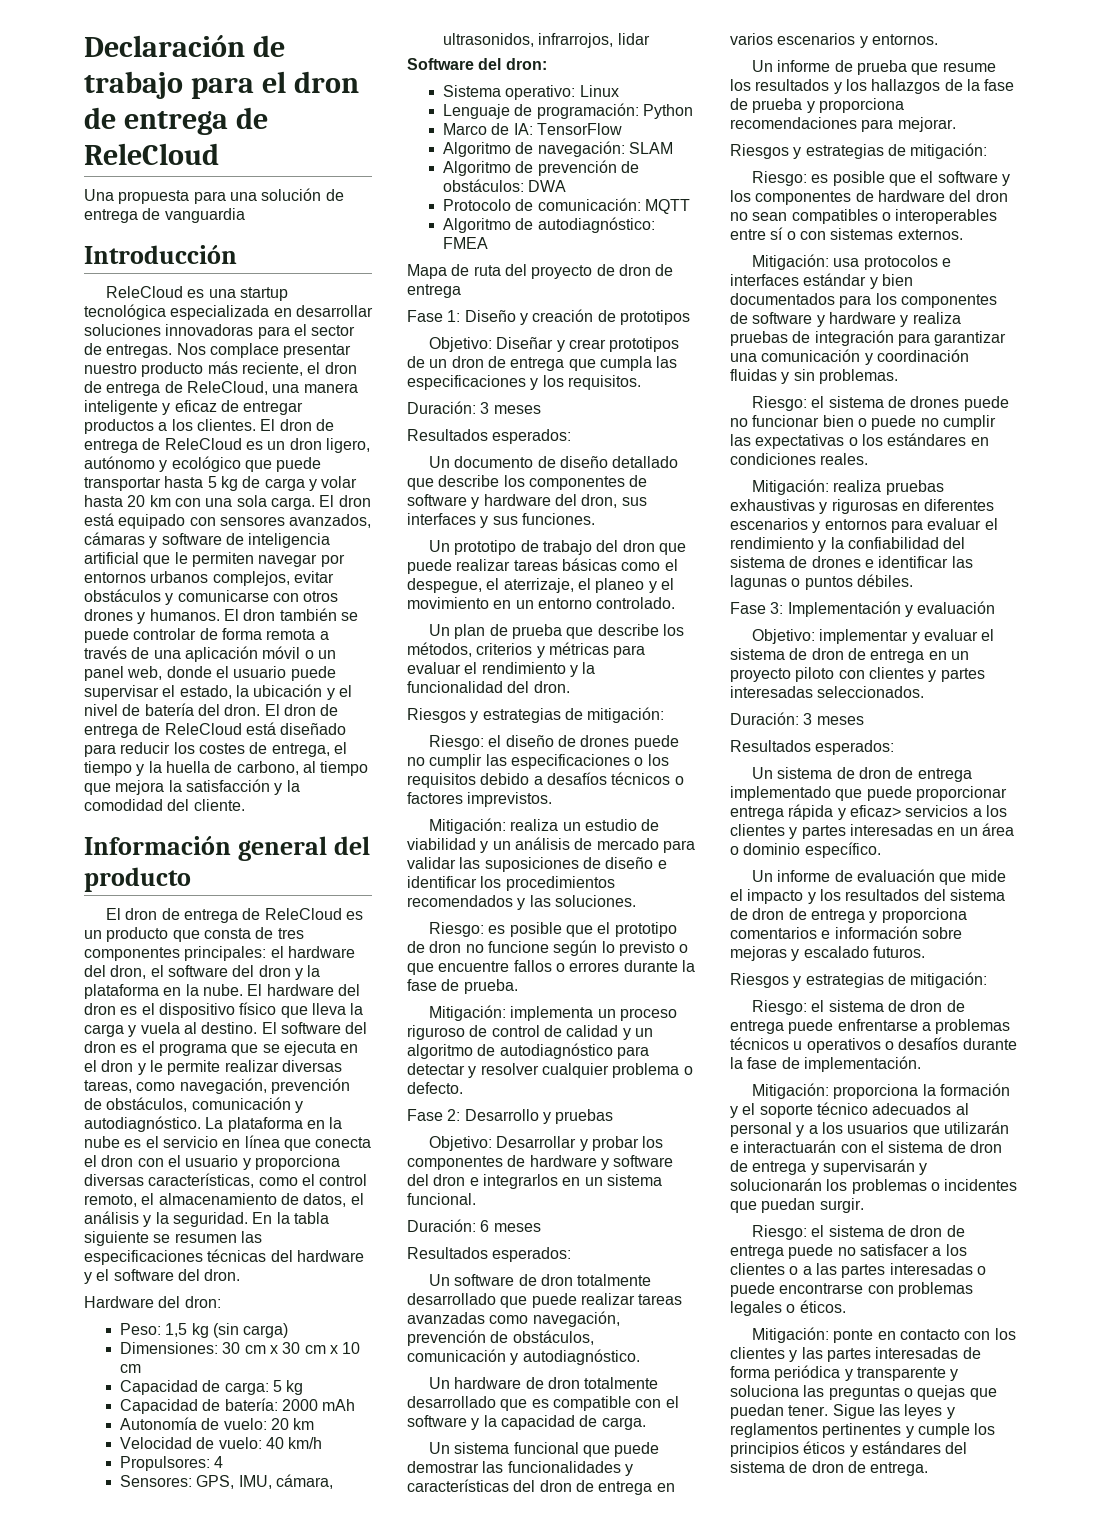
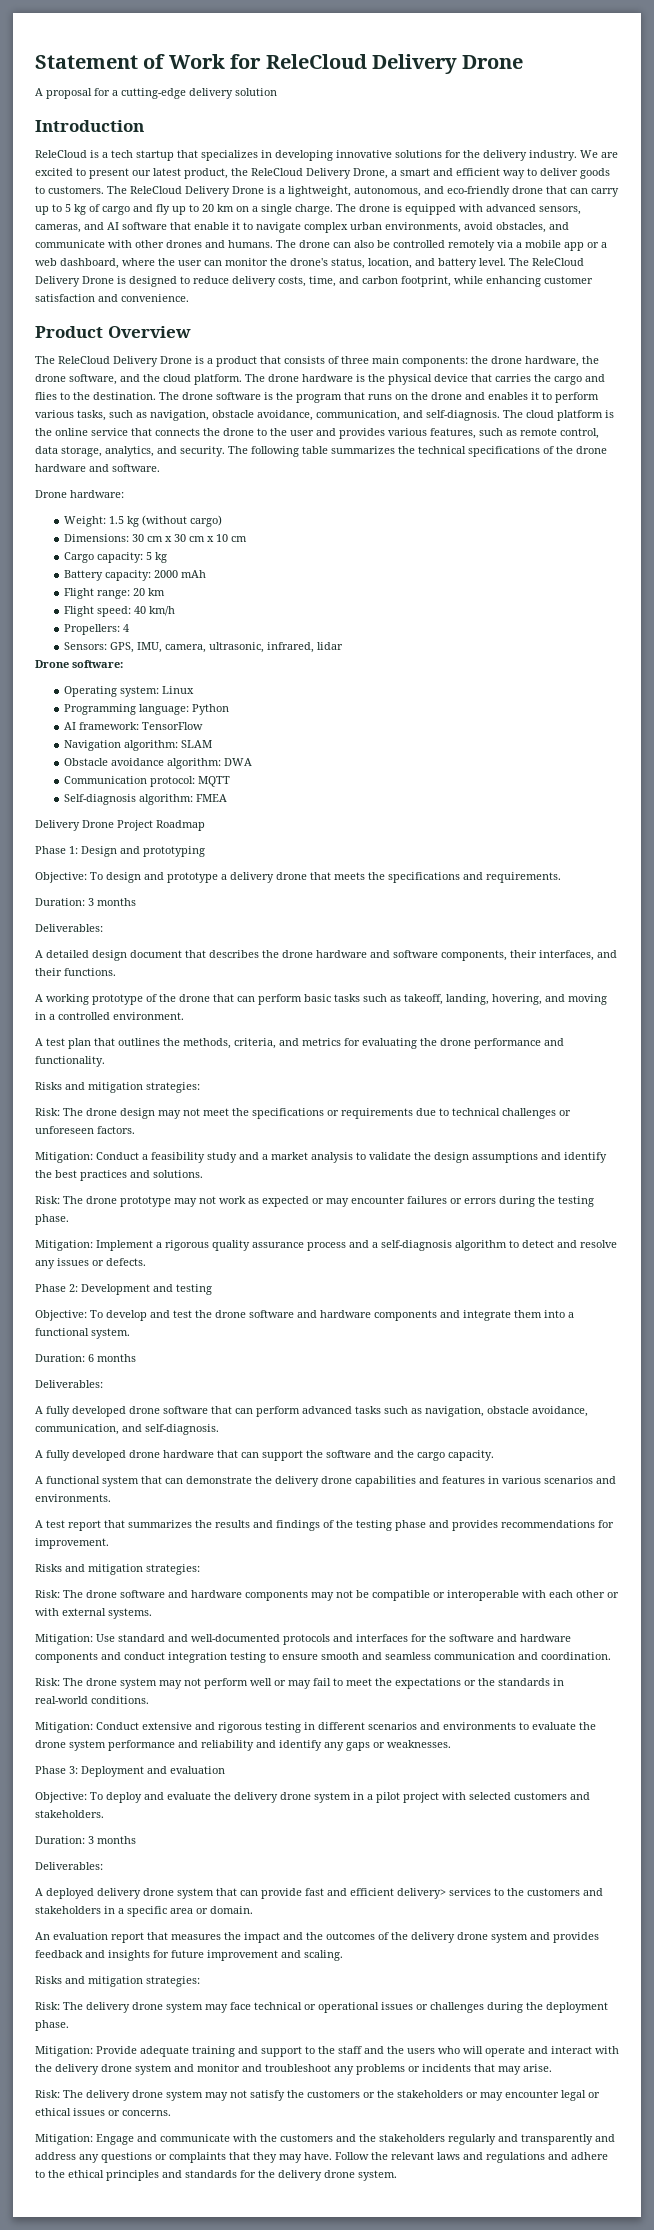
- Declaración de trabajo para el dron de entrega de ReleCloud
- Una propuesta para una solución de entrega de vanguardia
- Introducción
- ReleCloud es una startup tecnológica especializada en desarrollar soluciones innovadoras para el sector de entregas. Nos complace presentar nuestro producto más reciente, el dron de entrega de ReleCloud, una manera inteligente y eficaz de entregar productos a los clientes. El dron de entrega de ReleCloud es un dron ligero, autónomo y ecológico que puede transportar hasta 5 kg de carga y volar hasta 20 km con una sola carga. El dron está equipado con sensores avanzados, cámaras y software de inteligencia artificial que le permiten navegar por entornos urbanos complejos, evitar obstáculos y comunicarse con otros drones y humanos. El dron también se puede controlar de forma remota a través de una aplicación móvil o un panel web, donde el usuario puede supervisar el estado, la ubicación y el nivel de batería del dron. El dron de entrega de ReleCloud está diseñado para reducir los costes de entrega, el tiempo y la huella de carbono, al tiempo que mejora la satisfacción y la comodidad del cliente.
- Información general del producto
- El dron de entrega de ReleCloud es un producto que consta de tres componentes principales: el hardware del dron, el software del dron y la plataforma en la nube. El hardware del dron es el dispositivo físico que lleva la carga y vuela al destino. El software del dron es el programa que se ejecuta en el dron y le permite realizar diversas tareas, como navegación, prevención de obstáculos, comunicación y autodiagnóstico. La plataforma en la nube es el servicio en línea que conecta el dron con el usuario y proporciona diversas características, como el control remoto, el almacenamiento de datos, el análisis y la seguridad. En la tabla siguiente se resumen las especificaciones técnicas del hardware y el software del dron.
- Hardware del dron:
- Peso: 1,5 kg (sin carga)
- Dimensiones: 30 cm x 30 cm x 10 cm
+ Statement of Work for ReleCloud Delivery Drone
+ A proposal for a cutting-edge delivery solution
+ Introduction
+ ReleCloud is a tech startup that specializes in developing innovative solutions for the delivery industry. We are excited to present our latest product, the ReleCloud Delivery Drone, a smart and efficient way to deliver goods to customers. The ReleCloud Delivery Drone is a lightweight, autonomous, and eco-friendly drone that can carry up to 5 kg of cargo and fly up to 20 km on a single charge. The drone is equipped with advanced sensors, cameras, and AI software that enable it to navigate complex urban environments, avoid obstacles, and communicate with other drones and humans. The drone can also be controlled remotely via a mobile app or a web dashboard, where the user can monitor the drone's status, location, and battery level. The ReleCloud Delivery Drone is designed to reduce delivery costs, time, and carbon footprint, while enhancing customer satisfaction and convenience.
+ Product Overview
+ The ReleCloud Delivery Drone is a product that consists of three main components: the drone hardware, the drone software, and the cloud platform. The drone hardware is the physical device that carries the cargo and flies to the destination. The drone software is the program that runs on the drone and enables it to perform various tasks, such as navigation, obstacle avoidance, communication, and self-diagnosis. The cloud platform is the online service that connects the drone to the user and provides various features, such as remote control, data storage, analytics, and security. The following table summarizes the technical specifications of the drone hardware and software.
+ Drone hardware:
+ Weight: 1.5 kg (without cargo)
+ Dimensions: 30 cm x 30 cm x 10 cm
- Capacidad de carga: 5 kg
+ Cargo capacity: 5 kg
- Capacidad de batería: 2000 mAh
+ Battery capacity: 2000 mAh
- Autonomía de vuelo: 20 km
+ Flight range: 20 km
- Velocidad de vuelo: 40 km/h
+ Flight speed: 40 km/h
- Propulsores: 4
+ Propellers: 4
- Sensores: GPS, IMU, cámara, ultrasonidos, infrarrojos, lidar
- Software del dron:
- Sistema operativo: Linux
- Lenguaje de programación: Python
- Marco de IA: TensorFlow
- Algoritmo de navegación: SLAM
- Algoritmo de prevención de obstáculos: DWA
- Protocolo de comunicación: MQTT
- Algoritmo de autodiagnóstico: FMEA
- Mapa de ruta del proyecto de dron de entrega
- Fase 1: Diseño y creación de prototipos
- Objetivo: Diseñar y crear prototipos de un dron de entrega que cumpla las especificaciones y los requisitos.
- Duración: 3 meses
- Resultados esperados:
- Un documento de diseño detallado que describe los componentes de software y hardware del dron, sus interfaces y sus funciones.
- Un prototipo de trabajo del dron que puede realizar tareas básicas como el despegue, el aterrizaje, el planeo y el movimiento en un entorno controlado.
- Un plan de prueba que describe los métodos, criterios y métricas para evaluar el rendimiento y la funcionalidad del dron.
- Riesgos y estrategias de mitigación:
- Riesgo: el diseño de drones puede no cumplir las especificaciones o los requisitos debido a desafíos técnicos o factores imprevistos.
- Mitigación: realiza un estudio de viabilidad y un análisis de mercado para validar las suposiciones de diseño e identificar los procedimientos recomendados y las soluciones.
- Riesgo: es posible que el prototipo de dron no funcione según lo previsto o que encuentre fallos o errores durante la fase de prueba.
- Mitigación: implementa un proceso riguroso de control de calidad y un algoritmo de autodiagnóstico para detectar y resolver cualquier problema o defecto.
- Fase 2: Desarrollo y pruebas
- Objetivo: Desarrollar y probar los componentes de hardware y software del dron e integrarlos en un sistema funcional.
- Duración: 6 meses
- Resultados esperados:
- Un software de dron totalmente desarrollado que puede realizar tareas avanzadas como navegación, prevención de obstáculos, comunicación y autodiagnóstico.
- Un hardware de dron totalmente desarrollado que es compatible con el software y la capacidad de carga.
- Un sistema funcional que puede demostrar las funcionalidades y características del dron de entrega en varios escenarios y entornos.
- Un informe de prueba que resume los resultados y los hallazgos de la fase de prueba y proporciona recomendaciones para mejorar.
- Riesgos y estrategias de mitigación:
- Riesgo: es posible que el software y los componentes de hardware del dron no sean compatibles o interoperables entre sí o con sistemas externos.
- Mitigación: usa protocolos e interfaces estándar y bien documentados para los componentes de software y hardware y realiza pruebas de integración para garantizar una comunicación y coordinación fluidas y sin problemas.
- Riesgo: el sistema de drones puede no funcionar bien o puede no cumplir las expectativas o los estándares en condiciones reales.
- Mitigación: realiza pruebas exhaustivas y rigurosas en diferentes escenarios y entornos para evaluar el rendimiento y la confiabilidad del sistema de drones e identificar las lagunas o puntos débiles.
- Fase 3: Implementación y evaluación
- Objetivo: implementar y evaluar el sistema de dron de entrega en un proyecto piloto con clientes y partes interesadas seleccionados.
- Duración: 3 meses
- Resultados esperados:
- Un sistema de dron de entrega implementado que puede proporcionar entrega rápida y eficaz> servicios a los clientes y partes interesadas en un área o dominio específico.
- Un informe de evaluación que mide el impacto y los resultados del sistema de dron de entrega y proporciona comentarios e información sobre mejoras y escalado futuros.
- Riesgos y estrategias de mitigación:
- Riesgo: el sistema de dron de entrega puede enfrentarse a problemas técnicos u operativos o desafíos durante la fase de implementación.
- Mitigación: proporciona la formación y el soporte técnico adecuados al personal y a los usuarios que utilizarán e interactuarán con el sistema de dron de entrega y supervisarán y solucionarán los problemas o incidentes que puedan surgir.
- Riesgo: el sistema de dron de entrega puede no satisfacer a los clientes o a las partes interesadas o puede encontrarse con problemas legales o éticos.
- Mitigación: ponte en contacto con los clientes y las partes interesadas de forma periódica y transparente y soluciona las preguntas o quejas que puedan tener. Sigue las leyes y reglamentos pertinentes y cumple los principios éticos y estándares del sistema de dron de entrega.
+ Sensors: GPS, IMU, camera, ultrasonic, infrared, lidar
+ Drone software:
+ Operating system: Linux
+ Programming language: Python
+ AI framework: TensorFlow
+ Navigation algorithm: SLAM
+ Obstacle avoidance algorithm: DWA
+ Communication protocol: MQTT
+ Self-diagnosis algorithm: FMEA
+ Delivery Drone Project Roadmap
+ Phase 1: Design and prototyping
+ Objective: To design and prototype a delivery drone that meets the specifications and requirements.
+ Duration: 3 months
+ Deliverables:
+ A detailed design document that describes the drone hardware and software components, their interfaces, and their functions.
+ A working prototype of the drone that can perform basic tasks such as takeoff, landing, hovering, and moving in a controlled environment.
+ A test plan that outlines the methods, criteria, and metrics for evaluating the drone performance and functionality.
+ Risks and mitigation strategies:
+ Risk: The drone design may not meet the specifications or requirements due to technical challenges or unforeseen factors.
+ Mitigation: Conduct a feasibility study and a market analysis to validate the design assumptions and identify the best practices and solutions.
+ Risk: The drone prototype may not work as expected or may encounter failures or errors during the testing phase.
+ Mitigation: Implement a rigorous quality assurance process and a self-diagnosis algorithm to detect and resolve any issues or defects.
+ Phase 2: Development and testing
+ Objective: To develop and test the drone software and hardware components and integrate them into a functional system.
+ Duration: 6 months
+ Deliverables:
+ A fully developed drone software that can perform advanced tasks such as navigation, obstacle avoidance, communication, and self-diagnosis.
+ A fully developed drone hardware that can support the software and the cargo capacity.
+ A functional system that can demonstrate the delivery drone capabilities and features in various scenarios and environments.
+ A test report that summarizes the results and findings of the testing phase and provides recommendations for improvement.
+ Risks and mitigation strategies:
+ Risk: The drone software and hardware components may not be compatible or interoperable with each other or with external systems.
+ Mitigation: Use standard and well-documented protocols and interfaces for the software and hardware components and conduct integration testing to ensure smooth and seamless communication and coordination.
+ Risk: The drone system may not perform well or may fail to meet the expectations or the standards in real-world conditions.
+ Mitigation: Conduct extensive and rigorous testing in different scenarios and environments to evaluate the drone system performance and reliability and identify any gaps or weaknesses.
+ Phase 3: Deployment and evaluation
+ Objective: To deploy and evaluate the delivery drone system in a pilot project with selected customers and stakeholders.
+ Duration: 3 months
+ Deliverables:
+ A deployed delivery drone system that can provide fast and efficient delivery> services to the customers and stakeholders in a specific area or domain.
+ An evaluation report that measures the impact and the outcomes of the delivery drone system and provides feedback and insights for future improvement and scaling.
+ Risks and mitigation strategies:
+ Risk: The delivery drone system may face technical or operational issues or challenges during the deployment phase.
+ Mitigation: Provide adequate training and support to the staff and the users who will operate and interact with the delivery drone system and monitor and troubleshoot any problems or incidents that may arise.
+ Risk: The delivery drone system may not satisfy the customers or the stakeholders or may encounter legal or ethical issues or concerns.
+ Mitigation: Engage and communicate with the customers and the stakeholders regularly and transparently and address any questions or complaints that they may have. Follow the relevant laws and regulations and adhere to the ethical principles and standards for the delivery drone system.

